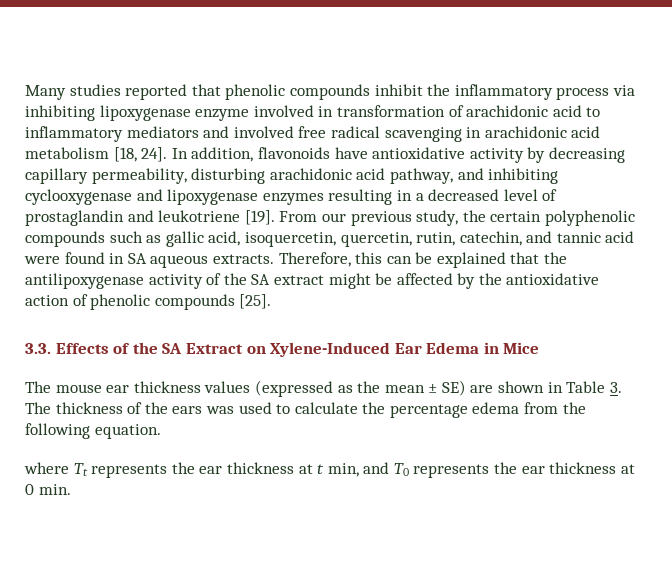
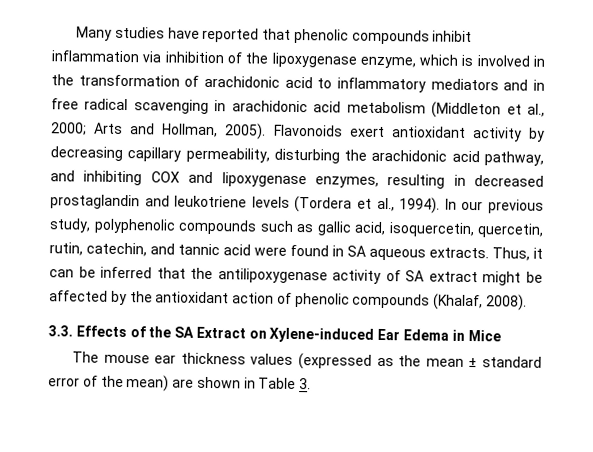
- Many studies reported that phenolic compounds inhibit the inflammatory process via inhibiting lipoxygenase enzyme involved in transformation of arachidonic acid to inflammatory mediators and involved free radical scavenging in arachidonic acid metabolism [18, 24]. In addition, flavonoids have antioxidative activity by decreasing capillary permeability, disturbing arachidonic acid pathway, and inhibiting cyclooxygenase and lipoxygenase enzymes resulting in a decreased level of prostaglandin and leukotriene [19]. From our previous study, the certain polyphenolic compounds such as gallic acid, isoquercetin, quercetin, rutin, catechin, and tannic acid were found in SA aqueous extracts.
+ Many studies have reported that phenolic compounds inhibit inflammation via inhibition of the lipoxygenase enzyme, which is involved in the transformation of arachidonic acid to inflammatory mediators and in free radical scavenging in arachidonic acid metabolism (Middleton et al., 2000; Arts and Hollman, 2005). Flavonoids exert antioxidant activity by decreasing capillary permeability, disturbing the arachidonic acid pathway, and inhibiting COX and lipoxygenase enzymes, resulting in decreased prostaglandin and leukotriene levels (Tordera et al., 1994). In our previous study, polyphenolic compounds such as gallic acid, isoquercetin, quercetin, rutin, catechin, and tannic acid were found in SA aqueous extracts.
- Therefore, this can be explained that the antilipoxygenase activity of the SA extract might be affected by the antioxidative action of phenolic compounds [25].
+ Thus, it can be inferred that the antilipoxygenase activity of SA extract might be affected by the antioxidant action of phenolic compounds (Khalaf, 2008).
- 3.3. Effects of the SA Extract on Xylene-Induced Ear Edema in Mice
+ 3.3. Effects of the SA Extract on Xylene-induced Ear Edema in Mice
- The mouse ear thickness values (expressed as the mean ± SE) are shown in Table 3. The thickness of the ears was used to calculate the percentage edema from the following equation.
- where Tt represents the ear thickness at t min, and T0 represents the ear thickness at 0 min.
+ The mouse ear thickness values (expressed as the mean ± standard error of the mean) are shown in Table 3.

